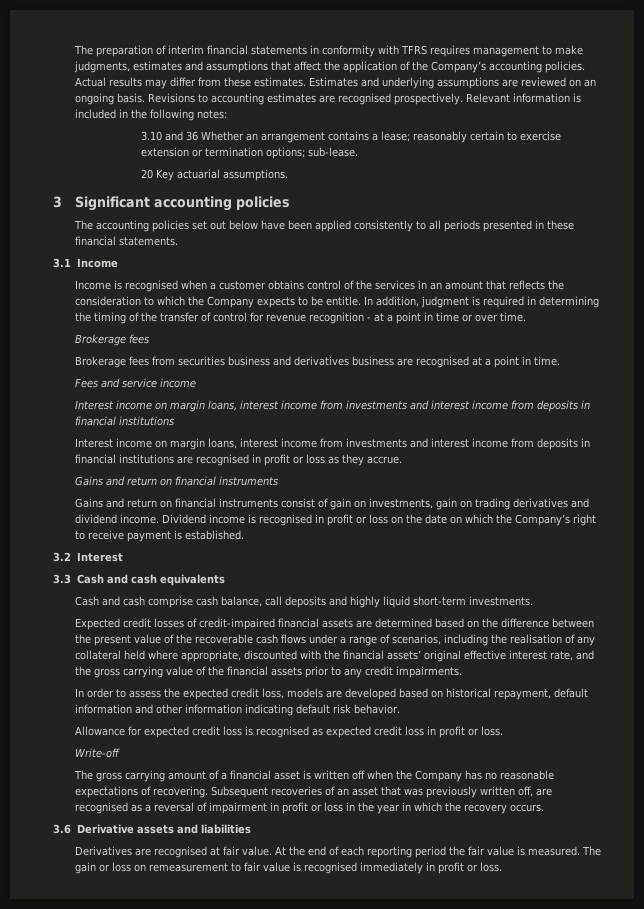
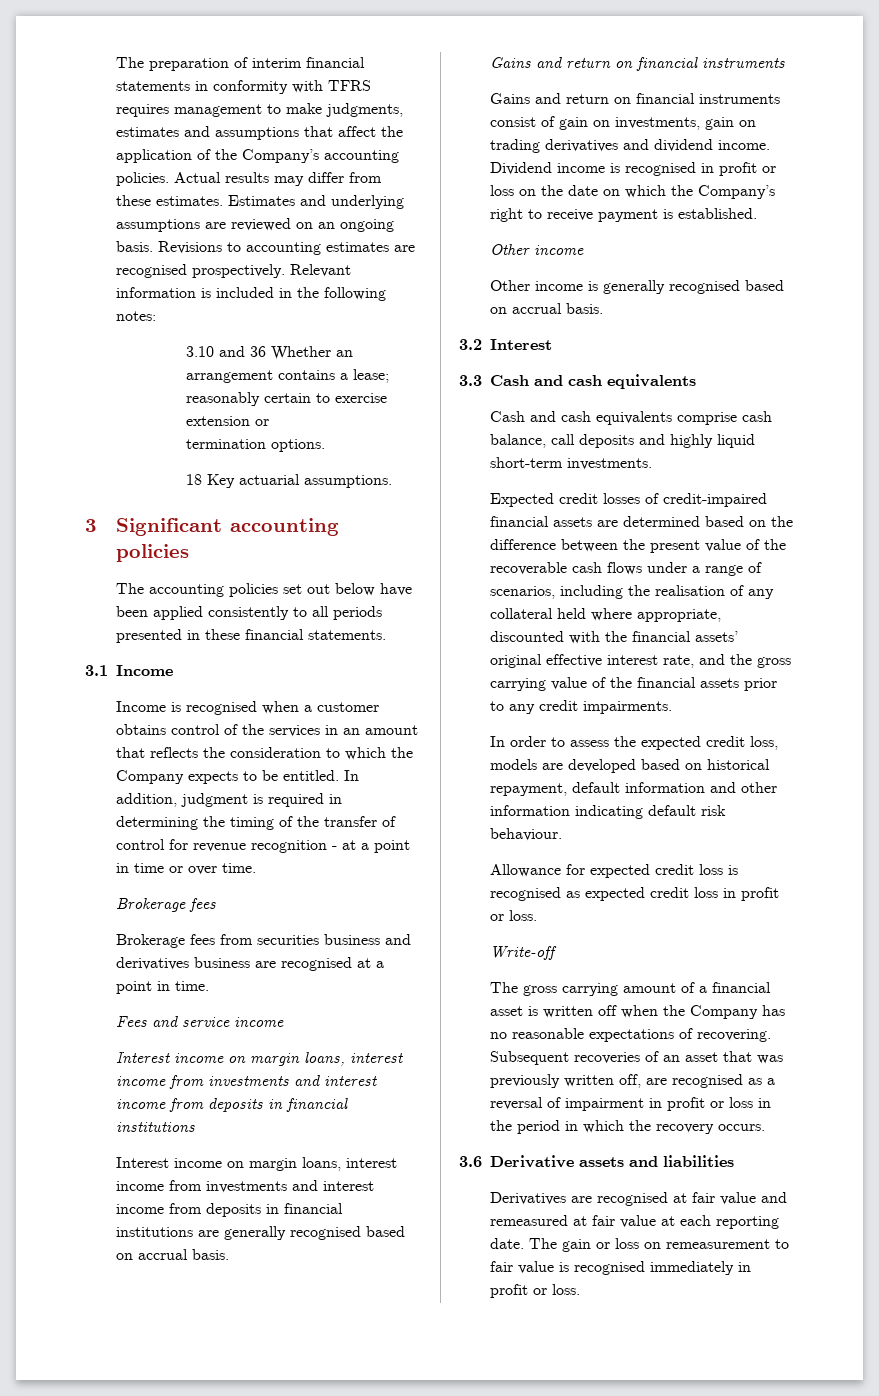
- 3.10 and 36 Whether an arrangement contains a lease; reasonably certain to exercise extension or termination options; sub-lease.
- 20 Key actuarial assumptions.
+ 3.10 and 36 Whether an arrangement contains a lease; reasonably certain to exercise extension or
+ termination options.
+ 18 Key actuarial assumptions.
- Income is recognised when a customer obtains control of the services in an amount that reflects the consideration to which the Company expects to be entitle.
+ Income is recognised when a customer obtains control of the services in an amount that reflects the consideration to which the Company expects to be entitled.
- Interest income on margin loans, interest income from investments and interest income from deposits in financial institutions are recognised in profit or loss as they accrue.
+ Interest income on margin loans, interest income from investments and interest income from deposits in financial institutions are generally recognised based on accrual basis.
  Dividend income is recognised in profit or loss on the date on which the Company’s right to receive payment is established.
+ Other income
+ Other income is generally recognised based on accrual basis.
- Cash and cash comprise cash balance, call deposits and highly liquid short-term investments.
+ Cash and cash equivalents comprise cash balance, call deposits and highly liquid short-term investments.
- In order to assess the expected credit loss, models are developed based on historical repayment, default information and other information indicating default risk behavior.
+ In order to assess the expected credit loss, models are developed based on historical repayment, default information and other information indicating default risk behaviour.
- Subsequent recoveries of an asset that was previously written off, are recognised as a reversal of impairment in profit or loss in the year in which the recovery occurs.
+ Subsequent recoveries of an asset that was previously written off, are recognised as a reversal of impairment in profit or loss in the period in which the recovery occurs.
- Derivatives are recognised at fair value. At the end of each reporting period the fair value is measured.
+ Derivatives are recognised at fair value and remeasured at fair value at each reporting date.

